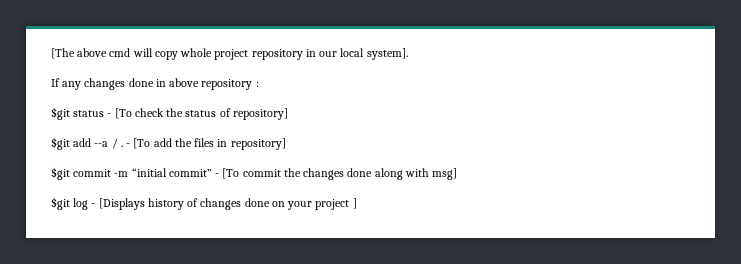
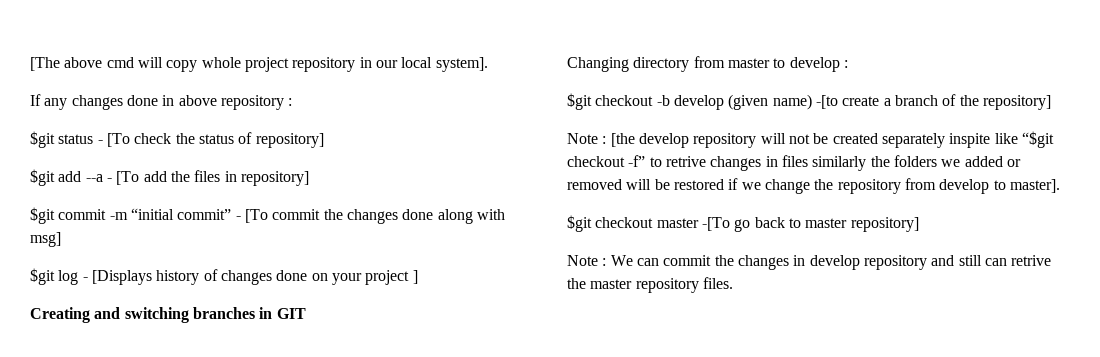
- $git add --a / . - [To add the files in repository]
+ $git add --a - [To add the files in repository]
+ Creating and switching branches in GIT
+ Changing directory from master to develop :
+ $git checkout -b develop (given name) -[to create a branch of the repository]
+ Note : [the develop repository will not be created separately inspite like “$git checkout -f” to retrive changes in files similarly the folders we added or removed will be restored if we change the repository from develop to master].
+ $git checkout master -[To go back to master repository]
+ Note : We can commit the changes in develop repository and still can retrive the master repository files.

